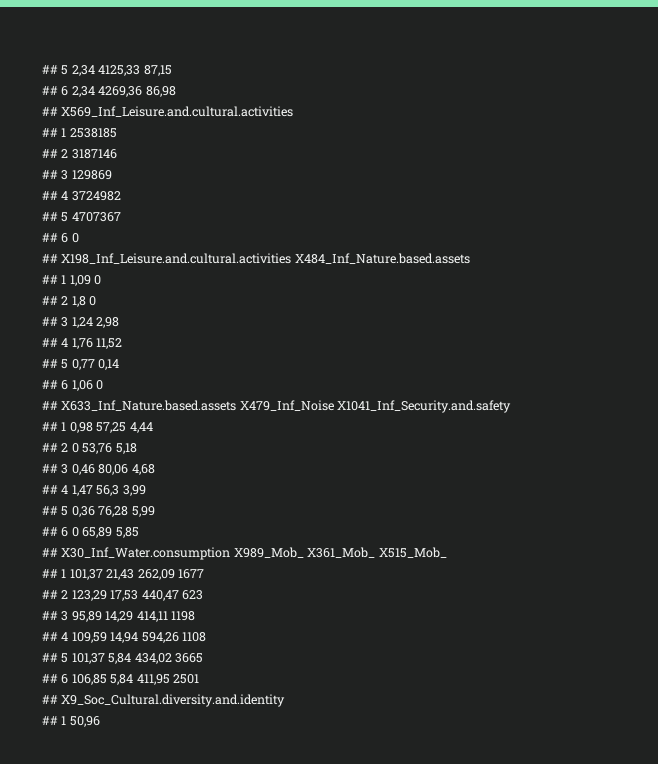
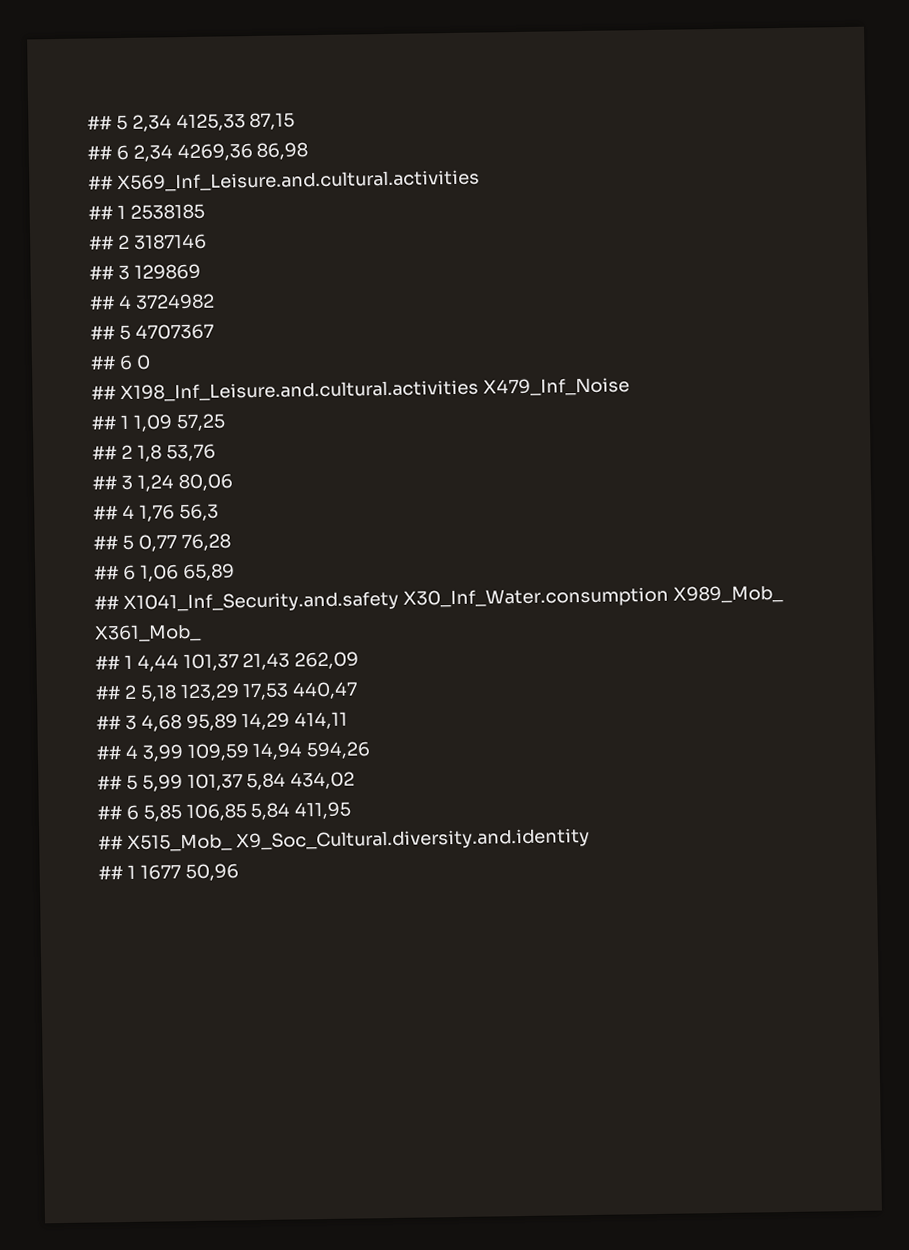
- ## X198_Inf_Leisure.and.cultural.activities X484_Inf_Nature.based.assets
+ ## X198_Inf_Leisure.and.cultural.activities X479_Inf_Noise
- ## 1 1,09 0
+ ## 1 1,09 57,25
- ## 2 1,8 0
+ ## 2 1,8 53,76
- ## 3 1,24 2,98
+ ## 3 1,24 80,06
- ## 4 1,76 11,52
+ ## 4 1,76 56,3
- ## 5 0,77 0,14
+ ## 5 0,77 76,28
- ## 6 1,06 0
- ## X633_Inf_Nature.based.assets X479_Inf_Noise X1041_Inf_Security.and.safety
- ## 1 0,98 57,25 4,44
- ## 2 0 53,76 5,18
- ## 3 0,46 80,06 4,68
- ## 4 1,47 56,3 3,99
- ## 5 0,36 76,28 5,99
- ## 6 0 65,89 5,85
- ## X30_Inf_Water.consumption X989_Mob_ X361_Mob_ X515_Mob_
- ## 1 101,37 21,43 262,09 1677
- ## 2 123,29 17,53 440,47 623
- ## 3 95,89 14,29 414,11 1198
- ## 4 109,59 14,94 594,26 1108
- ## 5 101,37 5,84 434,02 3665
- ## 6 106,85 5,84 411,95 2501
- ## X9_Soc_Cultural.diversity.and.identity
+ ## 6 1,06 65,89
+ ## X1041_Inf_Security.and.safety X30_Inf_Water.consumption X989_Mob_ X361_Mob_
+ ## 1 4,44 101,37 21,43 262,09
+ ## 2 5,18 123,29 17,53 440,47
+ ## 3 4,68 95,89 14,29 414,11
+ ## 4 3,99 109,59 14,94 594,26
+ ## 5 5,99 101,37 5,84 434,02
+ ## 6 5,85 106,85 5,84 411,95
+ ## X515_Mob_ X9_Soc_Cultural.diversity.and.identity
- ## 1 50,96
+ ## 1 1677 50,96

